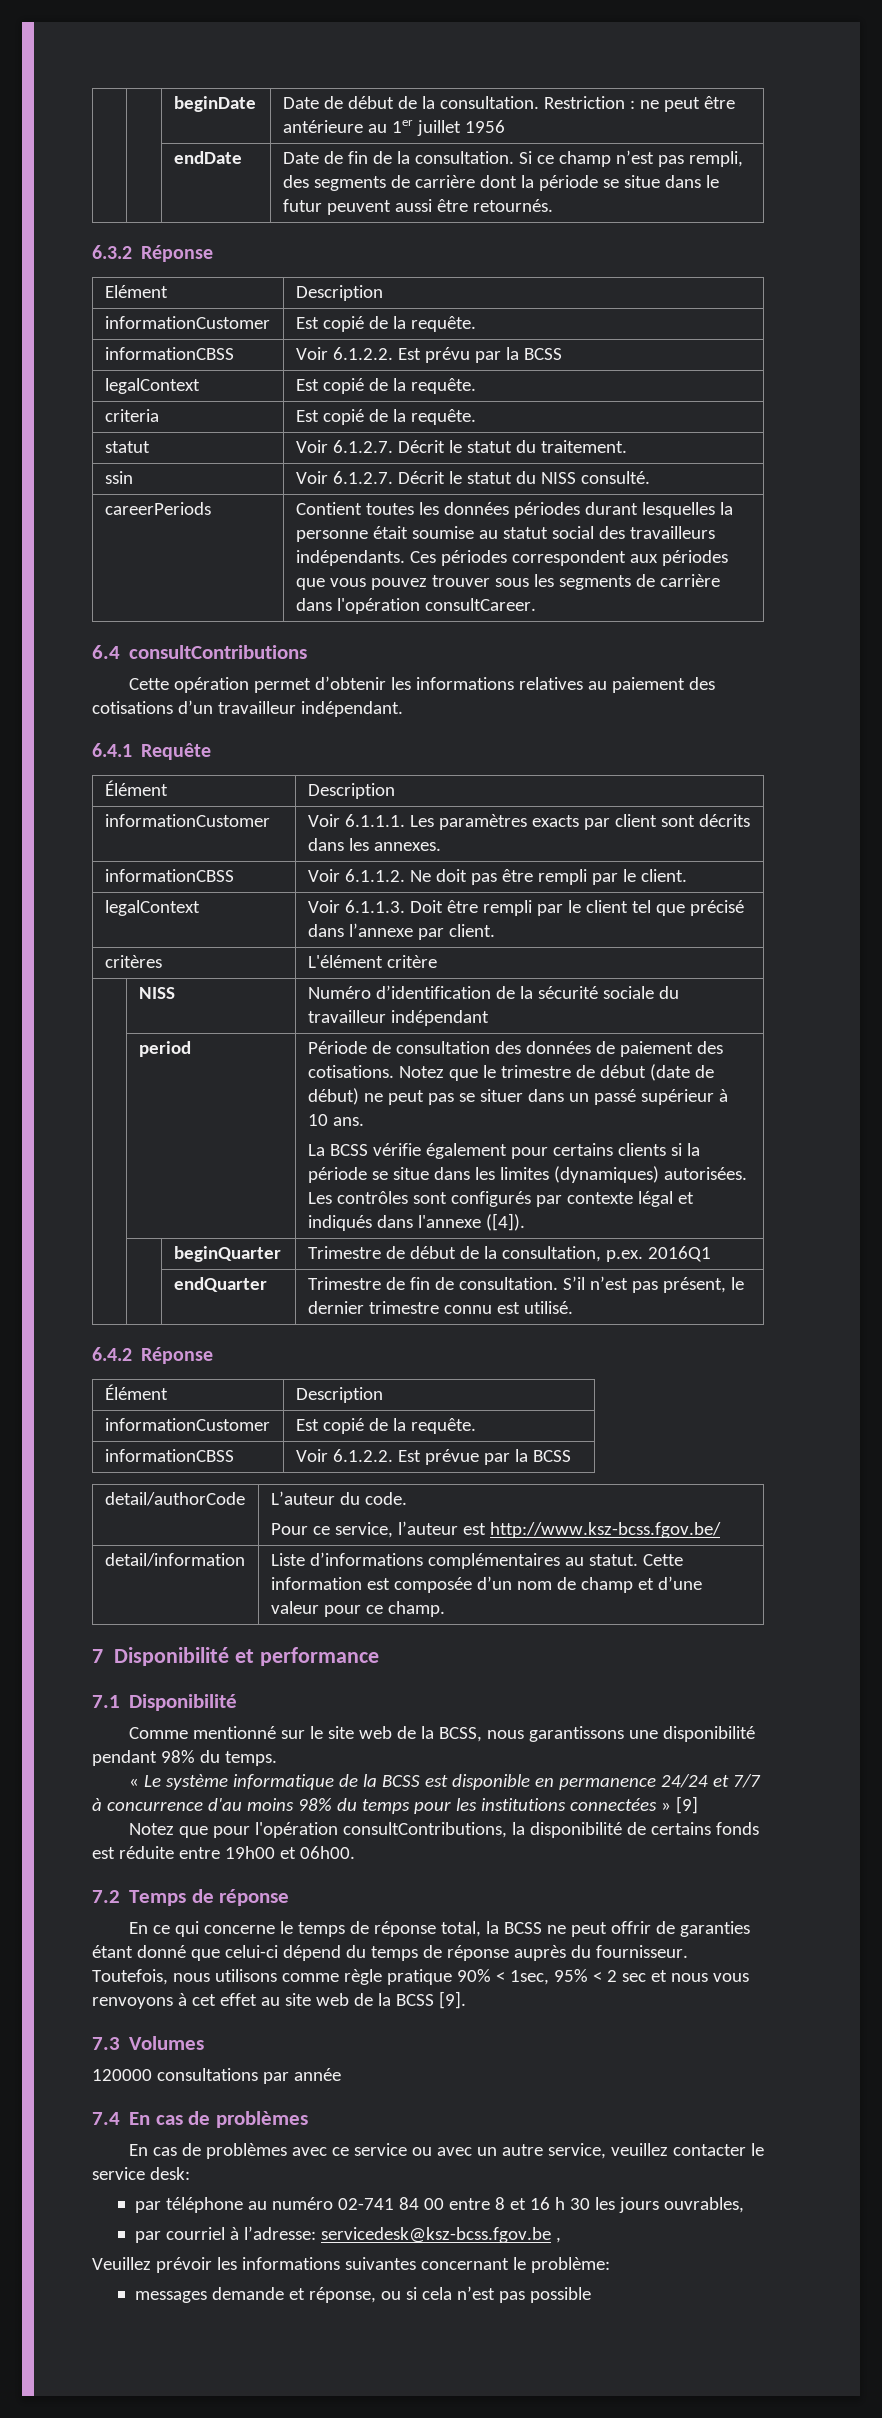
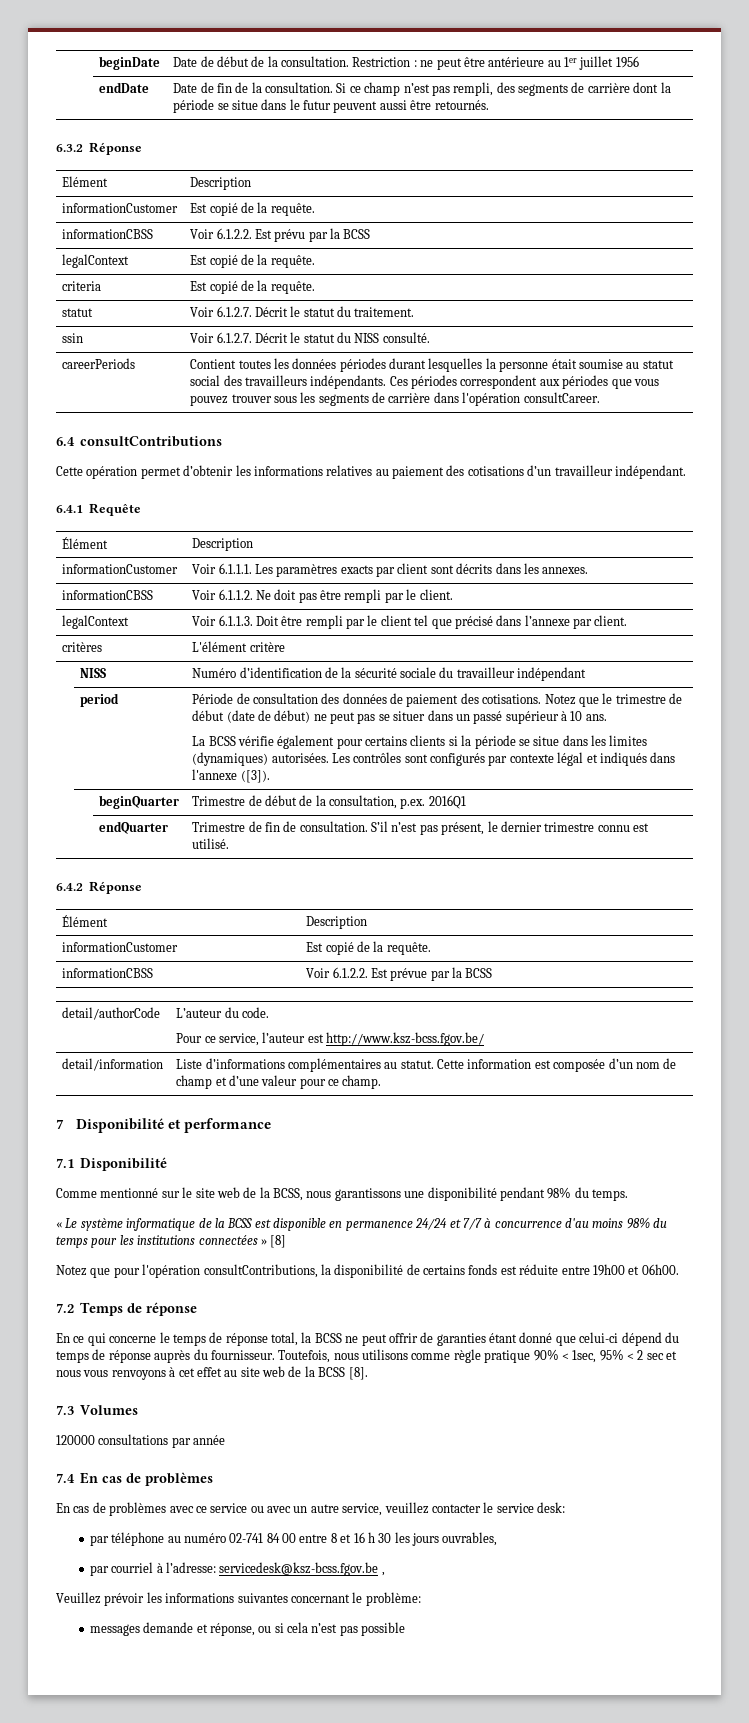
- Les contrôles sont configurés par contexte légal et indiqués dans l'annexe ([4]).
+ Les contrôles sont configurés par contexte légal et indiqués dans l'annexe ([3]).
- « Le système informatique de la BCSS est disponible en permanence 24/24 et 7/7 à concurrence d'au moins 98% du temps pour les institutions connectées » [9]
+ « Le système informatique de la BCSS est disponible en permanence 24/24 et 7/7 à concurrence d'au moins 98% du temps pour les institutions connectées » [8]
- Toutefois, nous utilisons comme règle pratique 90% < 1sec, 95% < 2 sec et nous vous renvoyons à cet effet au site web de la BCSS [9].
+ Toutefois, nous utilisons comme règle pratique 90% < 1sec, 95% < 2 sec et nous vous renvoyons à cet effet au site web de la BCSS [8].

